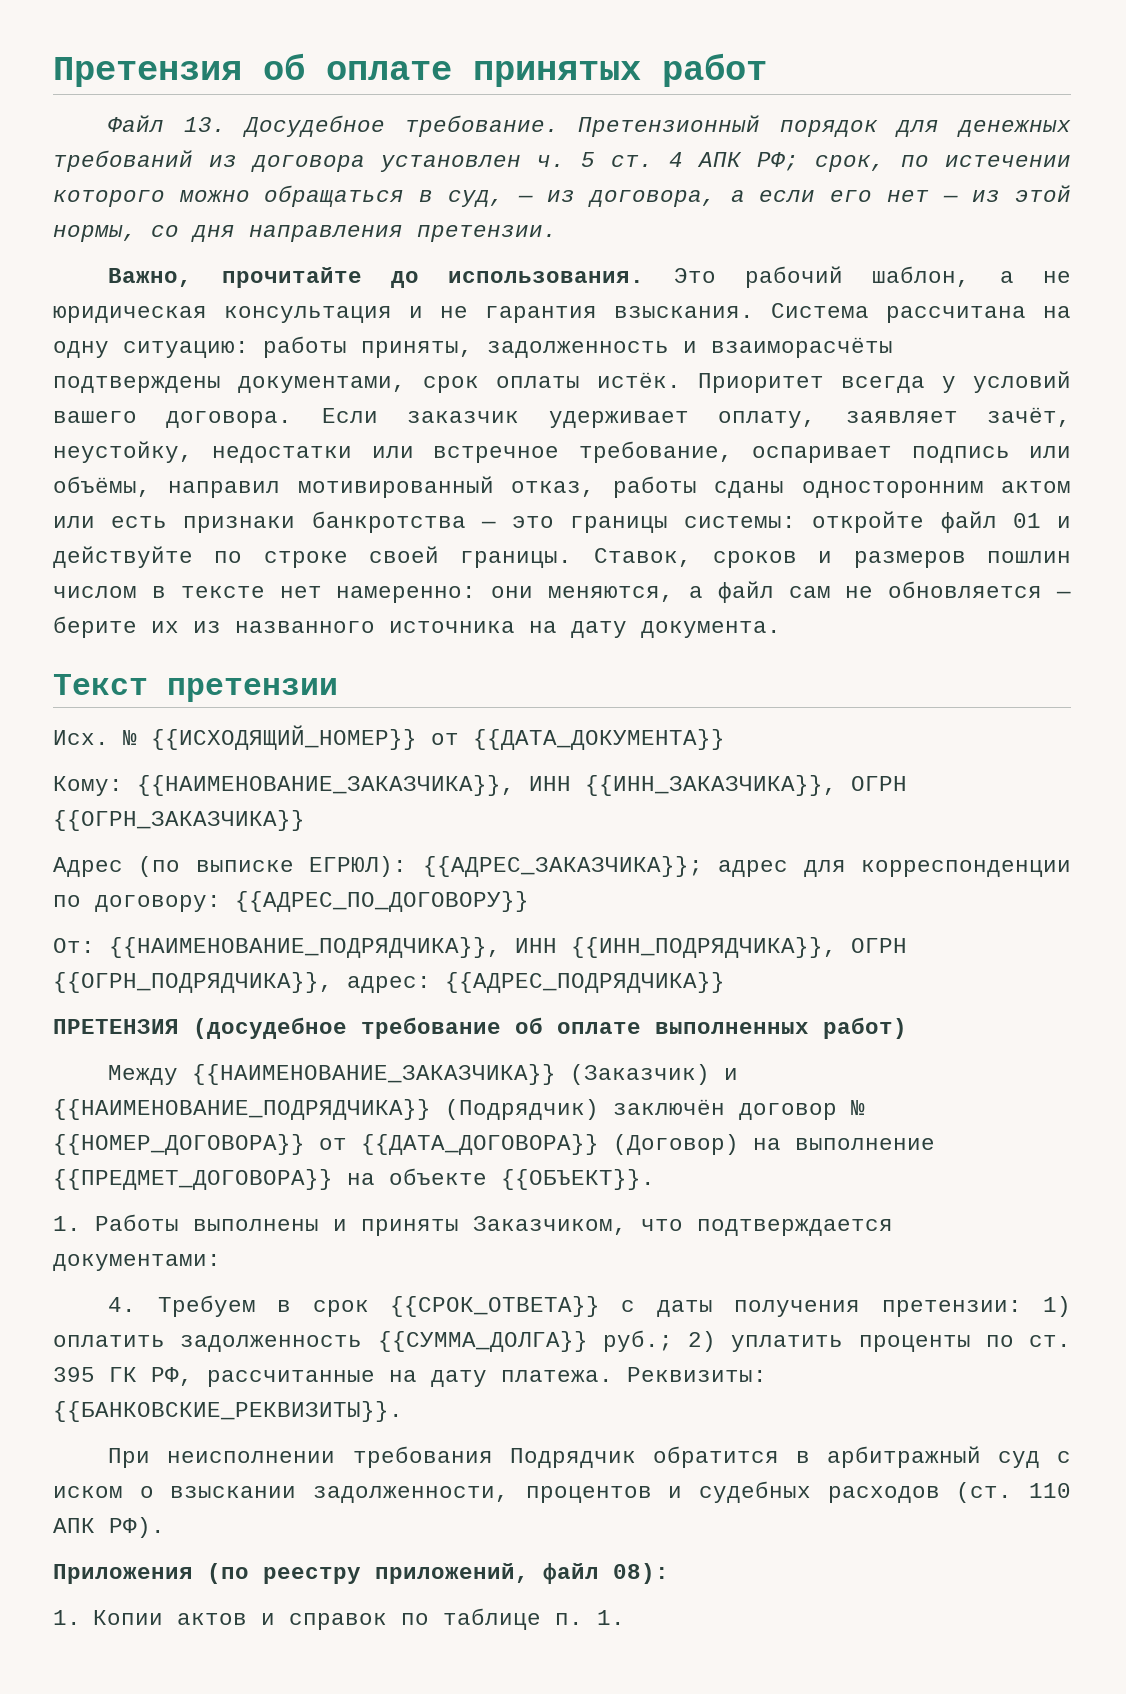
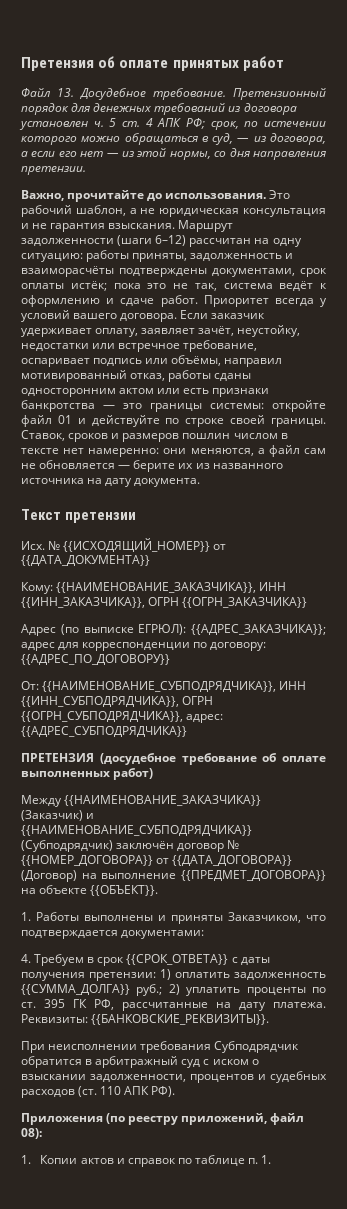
- Система рассчитана на одну ситуацию: работы приняты, задолженность и взаиморасчёты подтверждены документами, срок оплаты истёк.
+ Маршрут задолженности (шаги 6–12) рассчитан на одну ситуацию: работы приняты, задолженность и взаиморасчёты подтверждены документами, срок оплаты истёк; пока это не так, система ведёт к оформлению и сдаче работ.
- От: {{НАИМЕНОВАНИЕ_ПОДРЯДЧИКА}}, ИНН {{ИНН_ПОДРЯДЧИКА}}, ОГРН {{ОГРН_ПОДРЯДЧИКА}}, адрес: {{АДРЕС_ПОДРЯДЧИКА}}
+ От: {{НАИМЕНОВАНИЕ_СУБПОДРЯДЧИКА}}, ИНН {{ИНН_СУБПОДРЯДЧИКА}}, ОГРН {{ОГРН_СУБПОДРЯДЧИКА}}, адрес: {{АДРЕС_СУБПОДРЯДЧИКА}}
- Между {{НАИМЕНОВАНИЕ_ЗАКАЗЧИКА}} (Заказчик) и {{НАИМЕНОВАНИЕ_ПОДРЯДЧИКА}} (Подрядчик) заключён договор № {{НОМЕР_ДОГОВОРА}} от {{ДАТА_ДОГОВОРА}} (Договор) на выполнение {{ПРЕДМЕТ_ДОГОВОРА}} на объекте {{ОБЪЕКТ}}.
+ Между {{НАИМЕНОВАНИЕ_ЗАКАЗЧИКА}} (Заказчик) и {{НАИМЕНОВАНИЕ_СУБПОДРЯДЧИКА}} (Субподрядчик) заключён договор № {{НОМЕР_ДОГОВОРА}} от {{ДАТА_ДОГОВОРА}} (Договор) на выполнение {{ПРЕДМЕТ_ДОГОВОРА}} на объекте {{ОБЪЕКТ}}.
- При неисполнении требования Подрядчик обратится в арбитражный суд с иском о взыскании задолженности, процентов и судебных расходов (ст. 110 АПК РФ).
+ При неисполнении требования Субподрядчик обратится в арбитражный суд с иском о взыскании задолженности, процентов и судебных расходов (ст. 110 АПК РФ).

